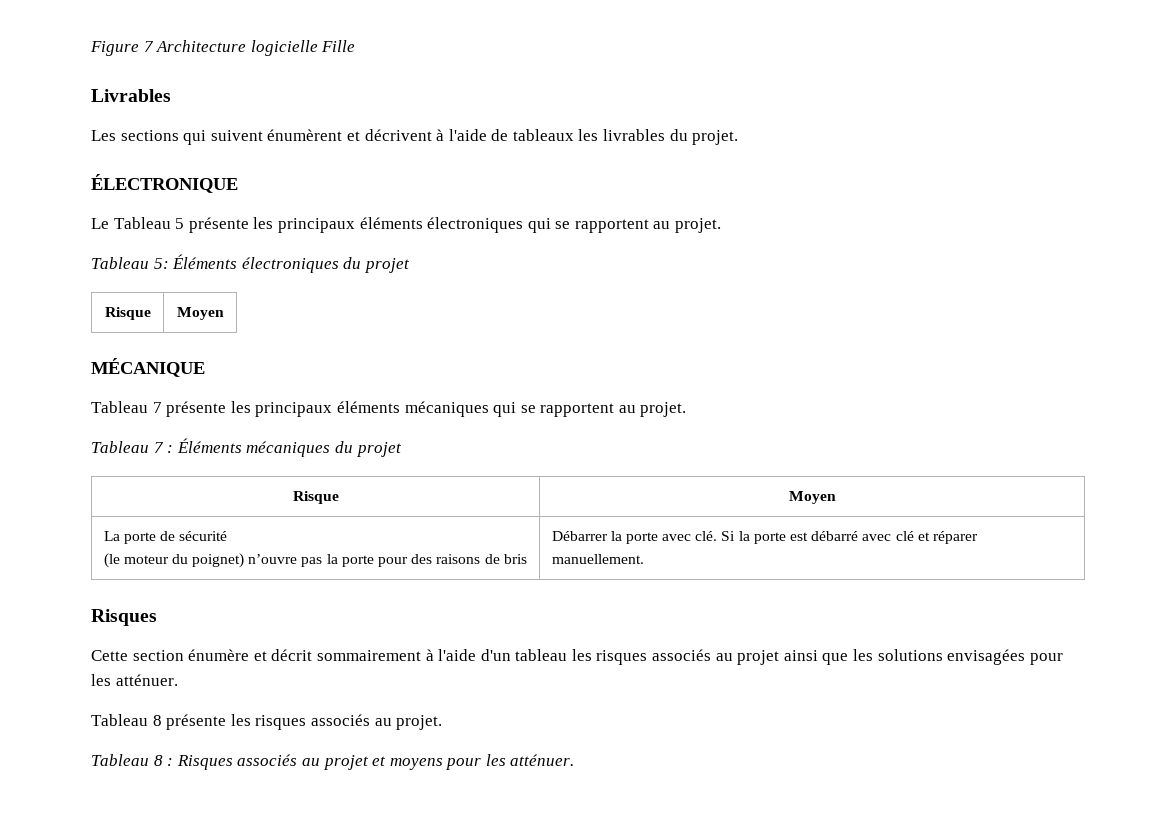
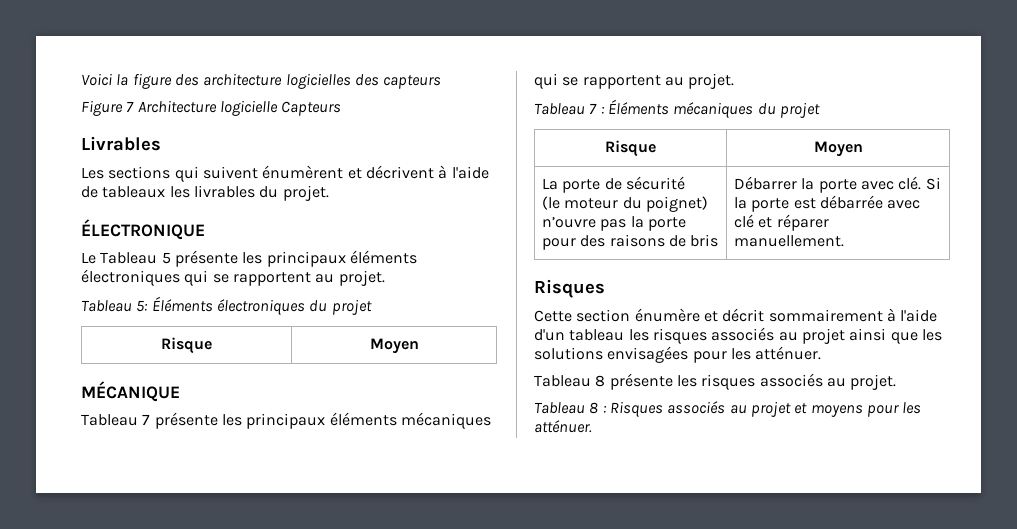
+ Voici la figure des architecture logicielles des capteurs
- Figure 7 Architecture logicielle Fille
+ Figure 7 Architecture logicielle Capteurs
  La porte de sécurité
- (le moteur du poignet) n’ouvre pas la porte pour des raisons de bris | Débarrer la porte avec clé. Si la porte est débarré avec clé et réparer manuellement.
+ (le moteur du poignet) n’ouvre pas la porte pour des raisons de bris | Débarrer la porte avec clé. Si la porte est débarrée avec clé et réparer manuellement.

